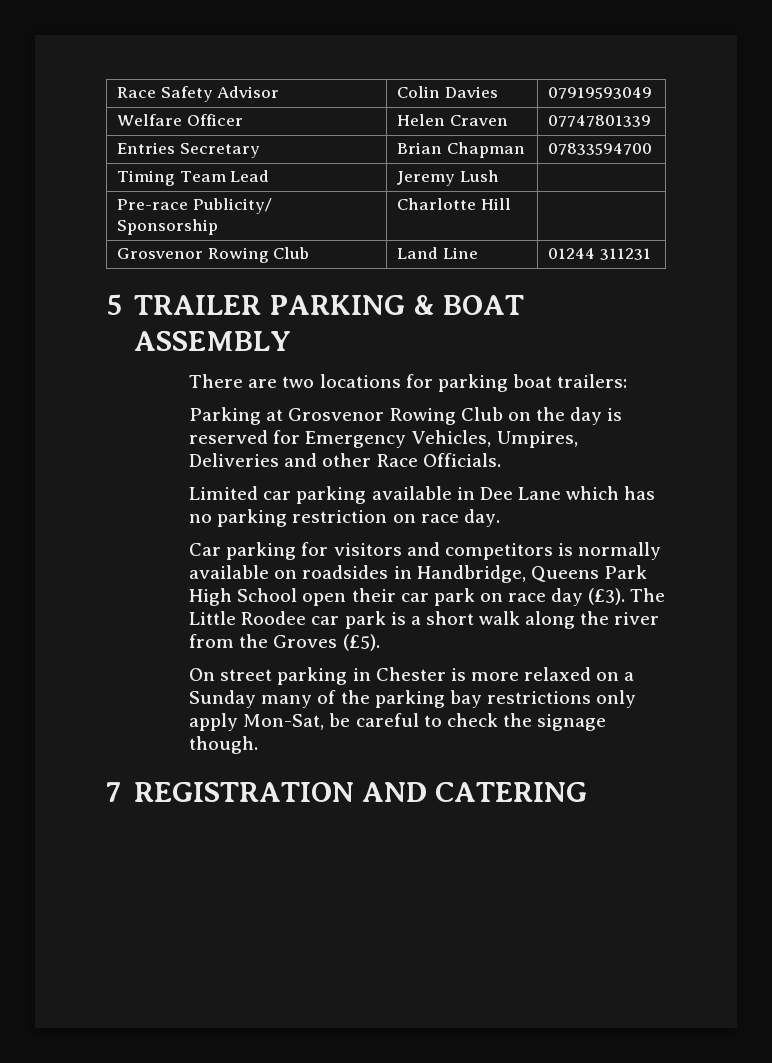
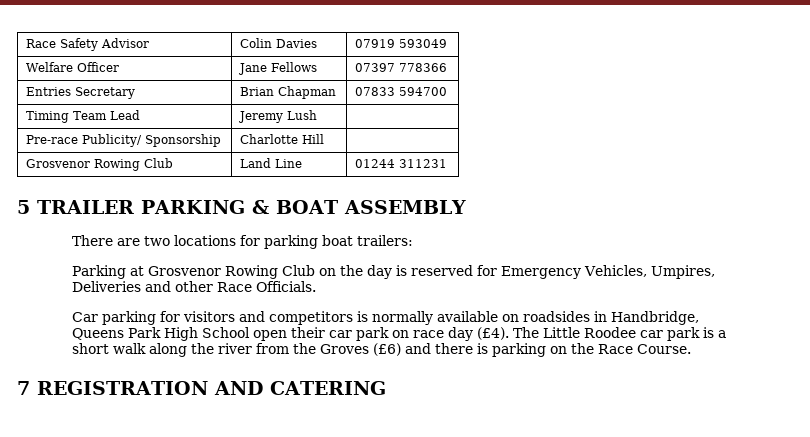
- Race Safety Advisor | Colin Davies | 07919593049
+ Race Safety Advisor | Colin Davies | 07919 593049
- Welfare Officer | Helen Craven | 07747801339
+ Welfare Officer | Jane Fellows | 07397 778366
- Entries Secretary | Brian Chapman | 07833594700
+ Entries Secretary | Brian Chapman | 07833 594700
- Limited car parking available in Dee Lane which has no parking restriction on race day.
- Car parking for visitors and competitors is normally available on roadsides in Handbridge, Queens Park High School open their car park on race day (£3).
+ Car parking for visitors and competitors is normally available on roadsides in Handbridge, Queens Park High School open their car park on race day (£4).
- The Little Roodee car park is a short walk along the river from the Groves (£5).
- On street parking in Chester is more relaxed on a Sunday many of the parking bay restrictions only apply Mon-Sat, be careful to check the signage though.
+ The Little Roodee car park is a short walk along the river from the Groves (£6) and there is parking on the Race Course.

